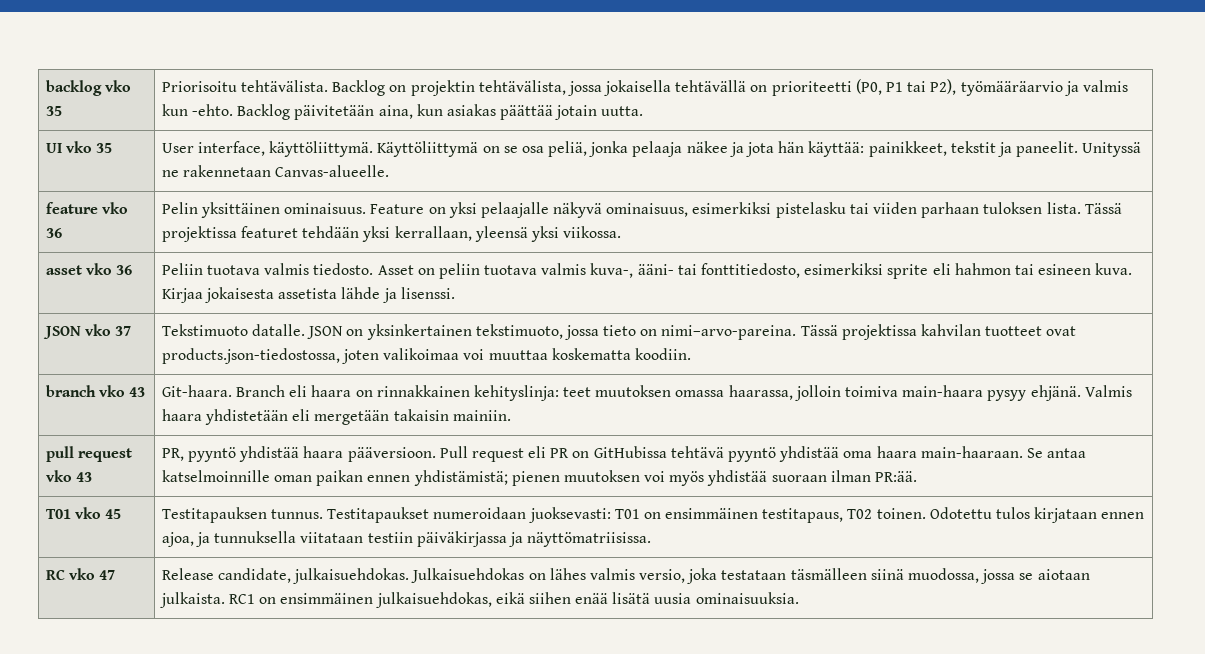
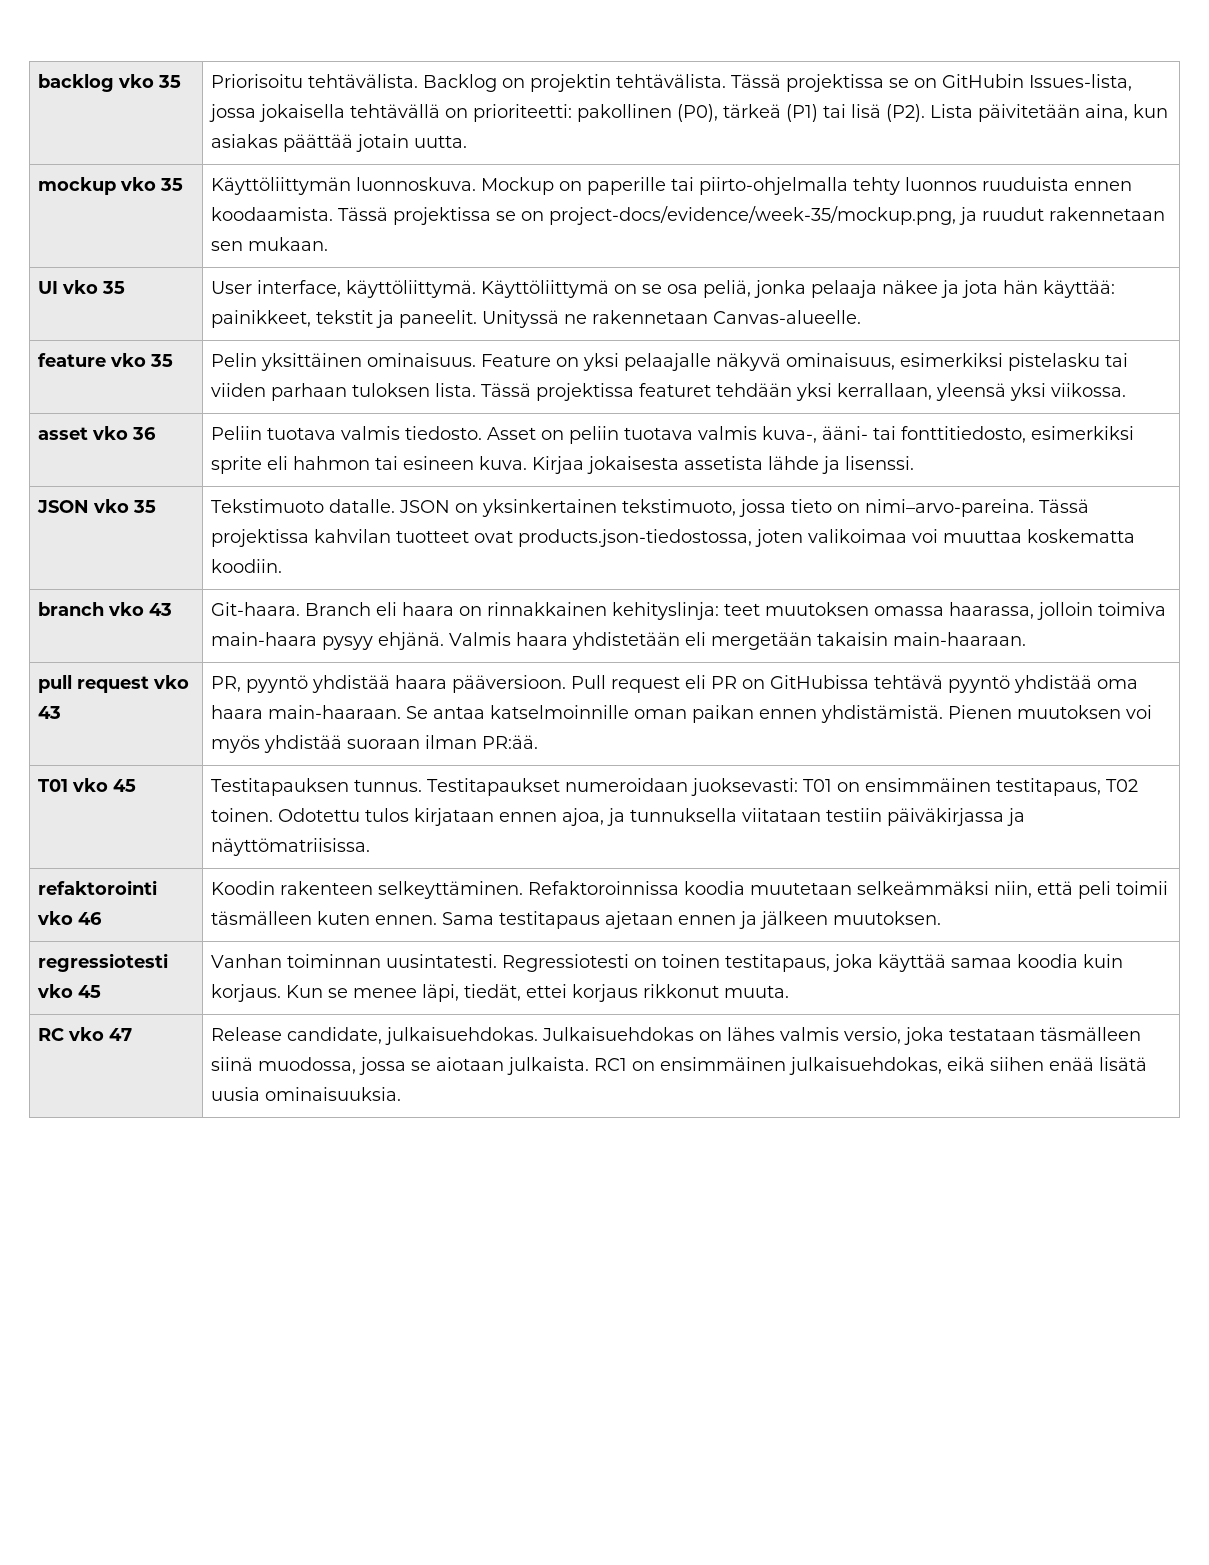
- backlog vko 35 | Priorisoitu tehtävälista. Backlog on projektin tehtävälista, jossa jokaisella tehtävällä on prioriteetti (P0, P1 tai P2), työmääräarvio ja valmis kun -ehto. Backlog päivitetään aina, kun asiakas päättää jotain uutta.
+ backlog vko 35 | Priorisoitu tehtävälista. Backlog on projektin tehtävälista. Tässä projektissa se on GitHubin Issues-lista, jossa jokaisella tehtävällä on prioriteetti: pakollinen (P0), tärkeä (P1) tai lisä (P2). Lista päivitetään aina, kun asiakas päättää jotain uutta.
+ mockup vko 35 | Käyttöliittymän luonnoskuva. Mockup on paperille tai piirto-ohjelmalla tehty luonnos ruuduista ennen koodaamista. Tässä projektissa se on project-docs/evidence/week-35/mockup.png, ja ruudut rakennetaan sen mukaan.
- feature vko 36 | Pelin yksittäinen ominaisuus. Feature on yksi pelaajalle näkyvä ominaisuus, esimerkiksi pistelasku tai viiden parhaan tuloksen lista. Tässä projektissa featuret tehdään yksi kerrallaan, yleensä yksi viikossa.
+ feature vko 35 | Pelin yksittäinen ominaisuus. Feature on yksi pelaajalle näkyvä ominaisuus, esimerkiksi pistelasku tai viiden parhaan tuloksen lista. Tässä projektissa featuret tehdään yksi kerrallaan, yleensä yksi viikossa.
- JSON vko 37 | Tekstimuoto datalle. JSON on yksinkertainen tekstimuoto, jossa tieto on nimi–arvo-pareina. Tässä projektissa kahvilan tuotteet ovat products.json-tiedostossa, joten valikoimaa voi muuttaa koskematta koodiin.
+ JSON vko 35 | Tekstimuoto datalle. JSON on yksinkertainen tekstimuoto, jossa tieto on nimi–arvo-pareina. Tässä projektissa kahvilan tuotteet ovat products.json-tiedostossa, joten valikoimaa voi muuttaa koskematta koodiin.
- branch vko 43 | Git-haara. Branch eli haara on rinnakkainen kehityslinja: teet muutoksen omassa haarassa, jolloin toimiva main-haara pysyy ehjänä. Valmis haara yhdistetään eli mergetään takaisin mainiin.
+ branch vko 43 | Git-haara. Branch eli haara on rinnakkainen kehityslinja: teet muutoksen omassa haarassa, jolloin toimiva main-haara pysyy ehjänä. Valmis haara yhdistetään eli mergetään takaisin main-haaraan.
- pull request vko 43 | PR, pyyntö yhdistää haara pääversioon. Pull request eli PR on GitHubissa tehtävä pyyntö yhdistää oma haara main-haaraan. Se antaa katselmoinnille oman paikan ennen yhdistämistä; pienen muutoksen voi myös yhdistää suoraan ilman PR:ää.
+ pull request vko 43 | PR, pyyntö yhdistää haara pääversioon. Pull request eli PR on GitHubissa tehtävä pyyntö yhdistää oma haara main-haaraan. Se antaa katselmoinnille oman paikan ennen yhdistämistä. Pienen muutoksen voi myös yhdistää suoraan ilman PR:ää.
+ refaktorointi vko 46 | Koodin rakenteen selkeyttäminen. Refaktoroinnissa koodia muutetaan selkeämmäksi niin, että peli toimii täsmälleen kuten ennen. Sama testitapaus ajetaan ennen ja jälkeen muutoksen.
+ regressiotesti vko 45 | Vanhan toiminnan uusintatesti. Regressiotesti on toinen testitapaus, joka käyttää samaa koodia kuin korjaus. Kun se menee läpi, tiedät, ettei korjaus rikkonut muuta.

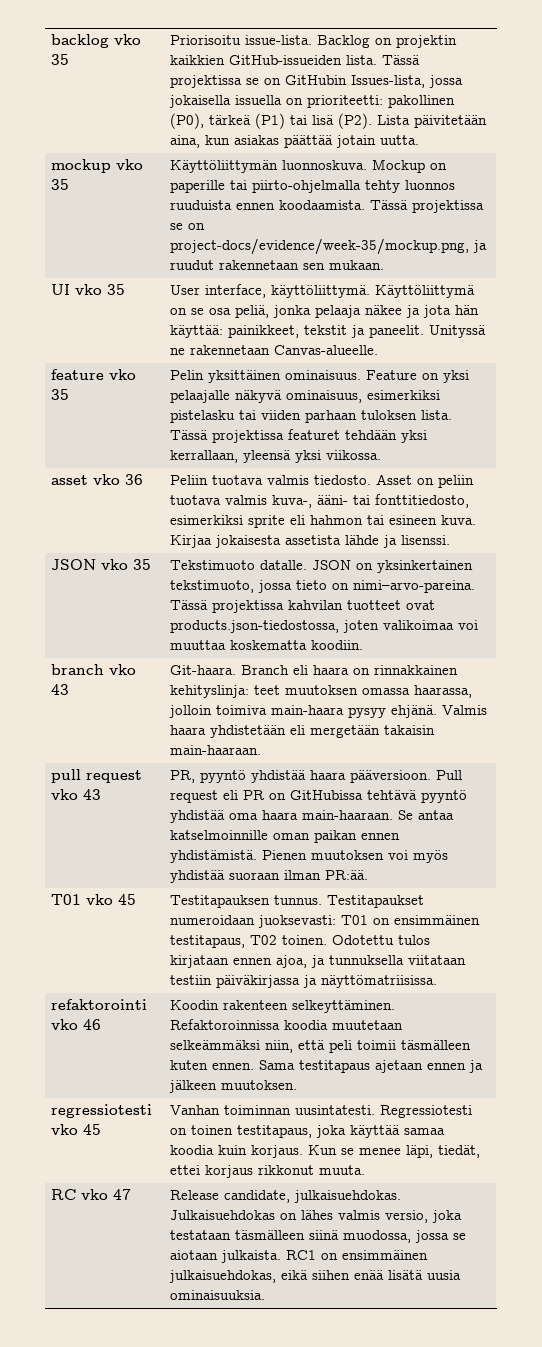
- backlog vko 35 | Priorisoitu tehtävälista. Backlog on projektin tehtävälista. Tässä projektissa se on GitHubin Issues-lista, jossa jokaisella tehtävällä on prioriteetti: pakollinen (P0), tärkeä (P1) tai lisä (P2). Lista päivitetään aina, kun asiakas päättää jotain uutta.
+ backlog vko 35 | Priorisoitu issue-lista. Backlog on projektin kaikkien GitHub-issueiden lista. Tässä projektissa se on GitHubin Issues-lista, jossa jokaisella issuella on prioriteetti: pakollinen (P0), tärkeä (P1) tai lisä (P2). Lista päivitetään aina, kun asiakas päättää jotain uutta.

